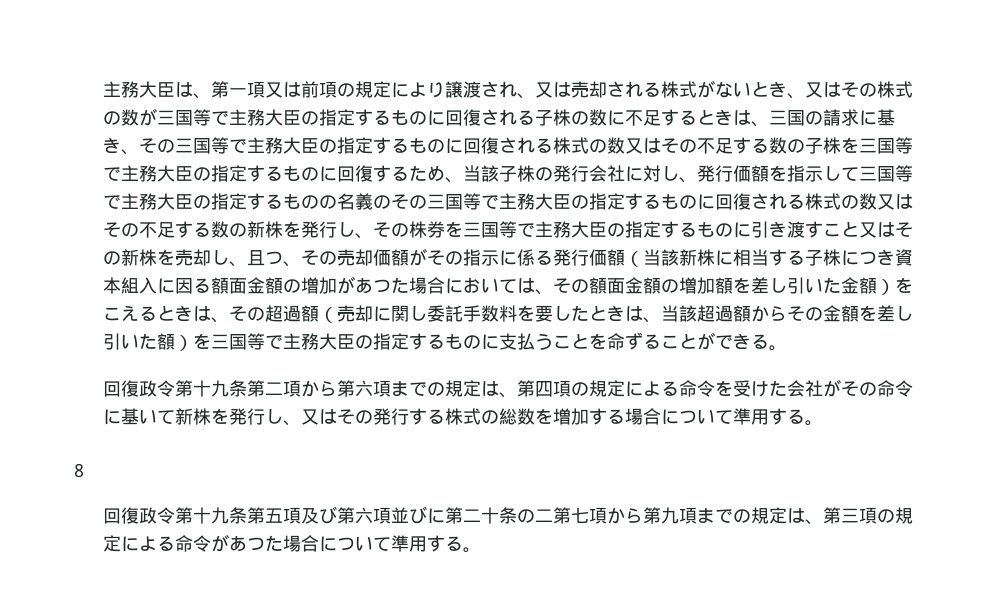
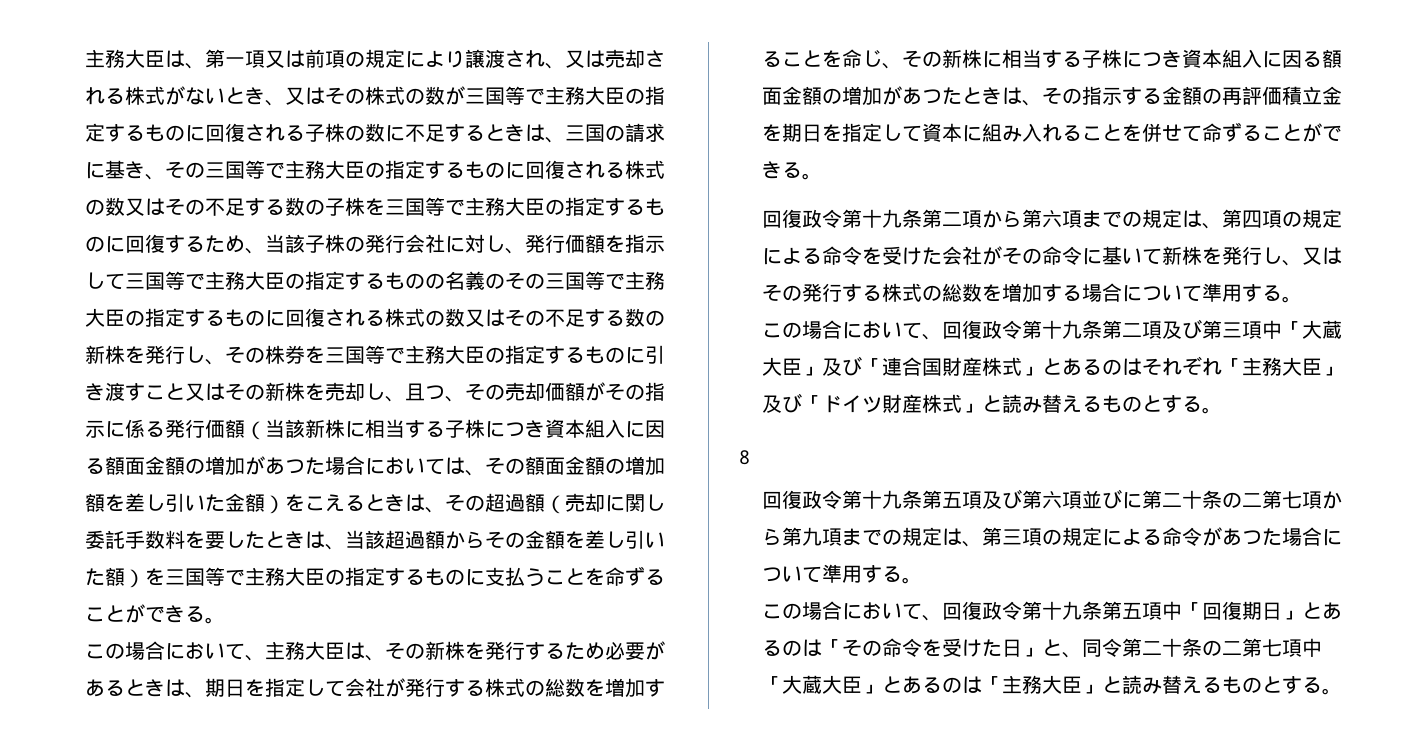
+ この場合において、主務大臣は、その新株を発行するため必要があるときは、期日を指定して会社が発行する株式の総数を増加することを命じ、その新株に相当する子株につき資本組入に因る額面金額の増加があつたときは、その指示する金額の再評価積立金を期日を指定して資本に組み入れることを併せて命ずることができる。
+ この場合において、回復政令第十九条第二項及び第三項中「大蔵大臣」及び「連合国財産株式」とあるのはそれぞれ「主務大臣」及び「ドイツ財産株式」と読み替えるものとする。
+ この場合において、回復政令第十九条第五項中「回復期日」とあるのは「その命令を受けた日」と、同令第二十条の二第七項中「大蔵大臣」とあるのは「主務大臣」と読み替えるものとする。

